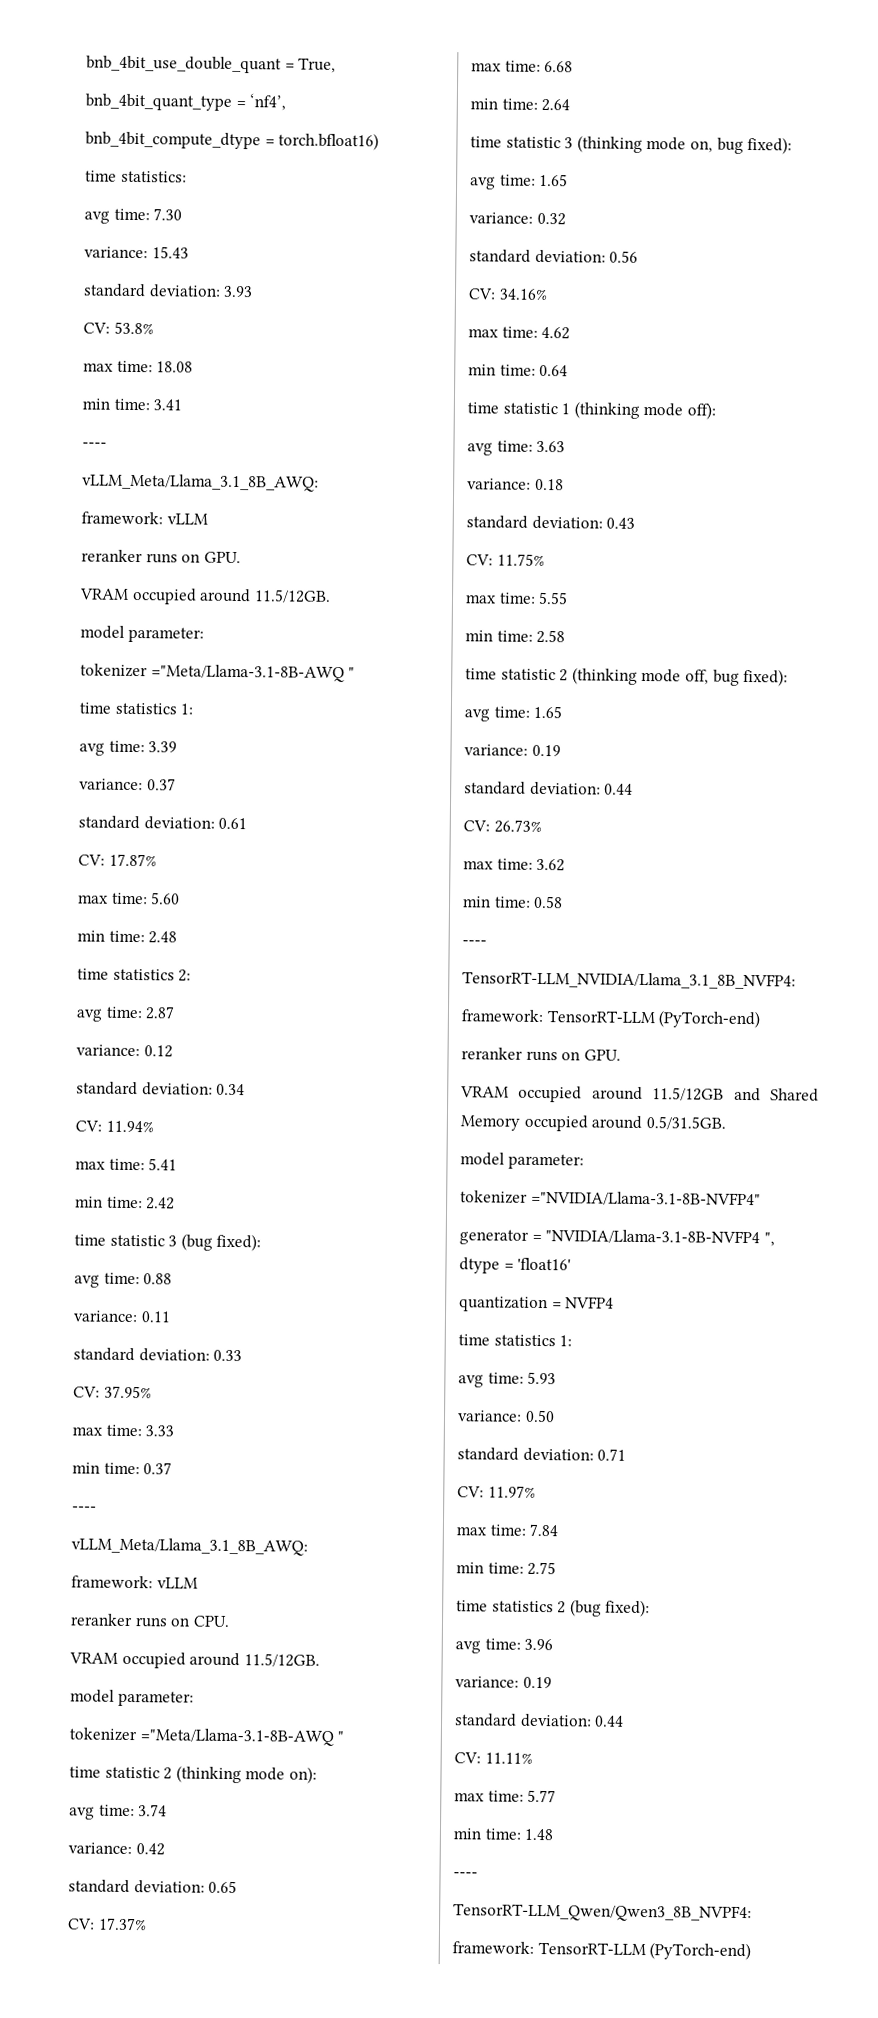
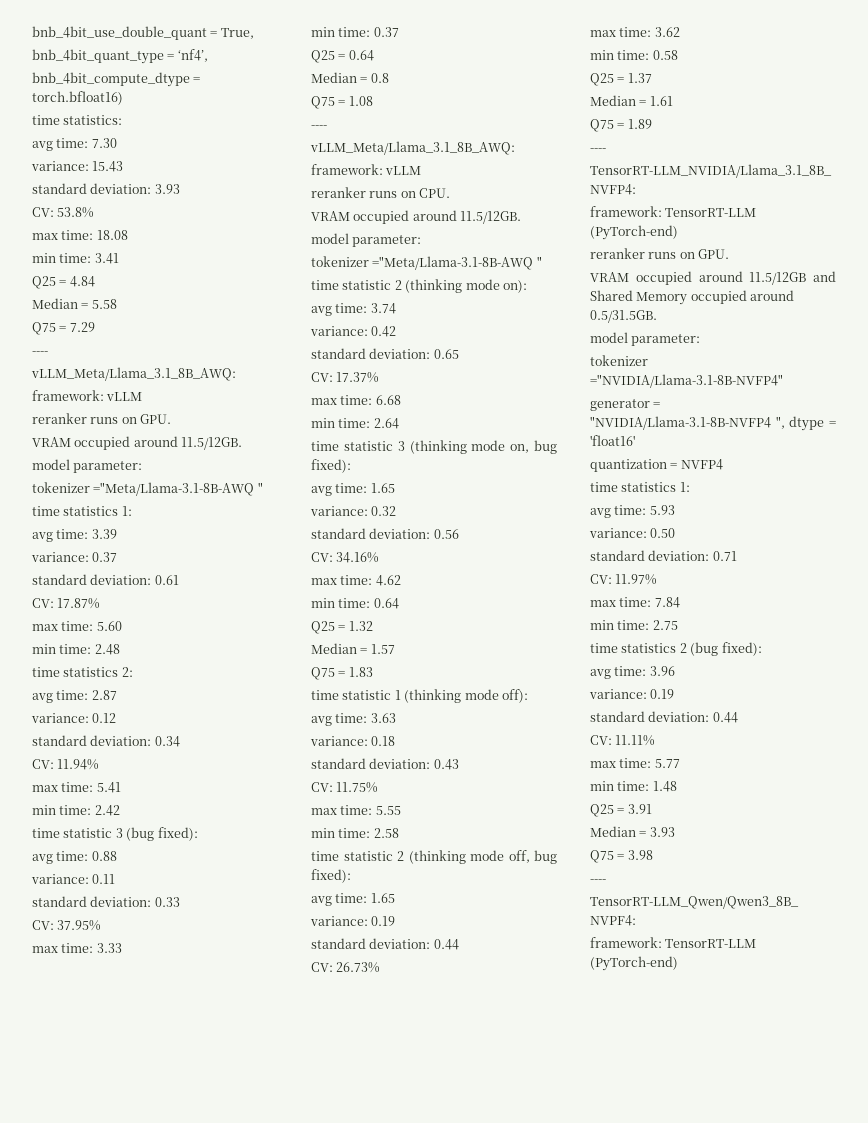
+ Q25 = 4.84
+ Median = 5.58
+ Q75 = 7.29
+ Q25 = 0.64
+ Median = 0.8
+ Q75 = 1.08
+ Q25 = 1.32
+ Median = 1.57
+ Q75 = 1.83
+ Q25 = 1.37
+ Median = 1.61
+ Q75 = 1.89
+ Q25 = 3.91
+ Median = 3.93
+ Q75 = 3.98

